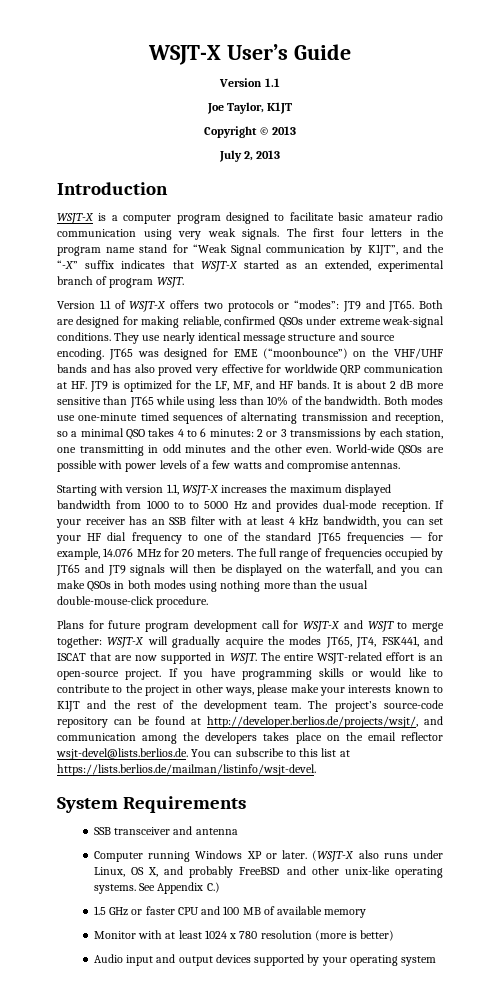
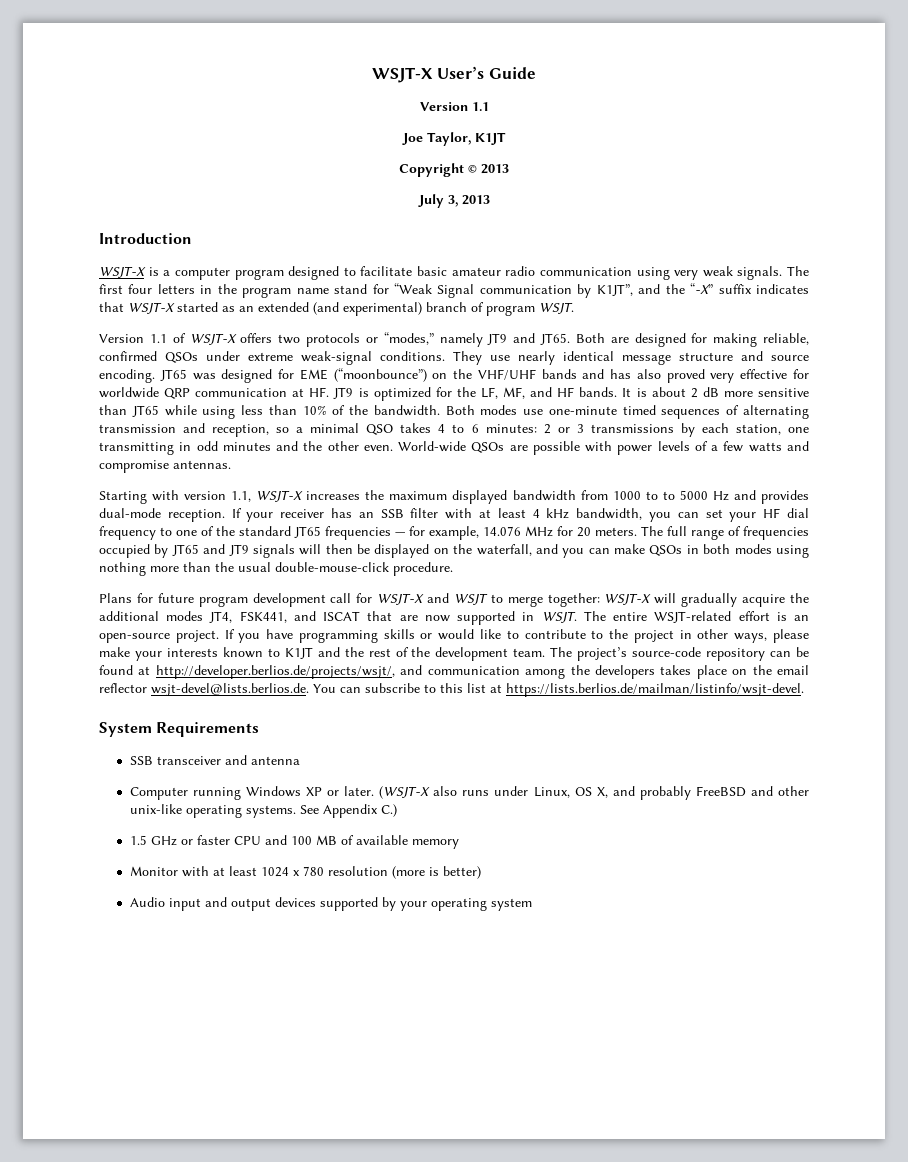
- July 2, 2013
+ July 3, 2013
- The first four letters in the program name stand for “Weak Signal communication by K1JT”, and the “-X” suffix indicates that WSJT-X started as an extended, experimental branch of program WSJT.
+ The first four letters in the program name stand for “Weak Signal communication by K1JT”, and the “-X” suffix indicates that WSJT-X started as an extended (and experimental) branch of program WSJT.
- Version 1.1 of WSJT-X offers two protocols or “modes”: JT9 and JT65.
+ Version 1.1 of WSJT-X offers two protocols or “modes,” namely JT9 and JT65.
- Plans for future program development call for WSJT-X and WSJT to merge together: WSJT-X will gradually acquire the modes JT65, JT4, FSK441, and ISCAT that are now supported in WSJT.
+ Plans for future program development call for WSJT-X and WSJT to merge together: WSJT-X will gradually acquire the additional modes JT4, FSK441, and ISCAT that are now supported in WSJT.

